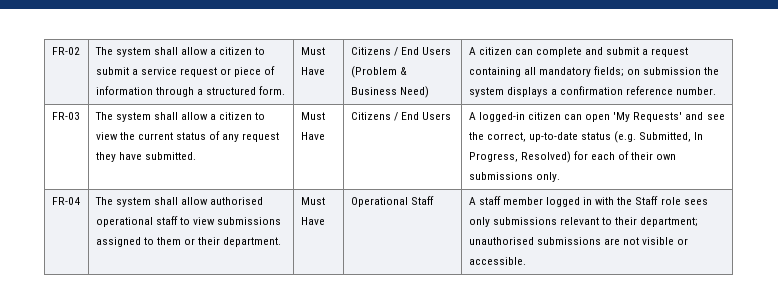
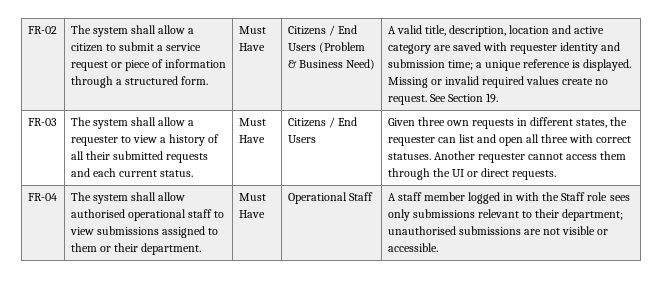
- A citizen can complete and submit a request containing all mandatory fields; on submission the system displays a confirmation reference number.
+ A valid title, description, location and active category are saved with requester identity and submission time; a unique reference is displayed. Missing or invalid required values create no request. See Section 19.
- The system shall allow a citizen to view the current status of any request they have submitted.
+ The system shall allow a requester to view a history of all their submitted requests and each current status.
- A logged-in citizen can open 'My Requests' and see the correct, up-to-date status (e.g. Submitted, In Progress, Resolved) for each of their own submissions only.
+ Given three own requests in different states, the requester can list and open all three with correct statuses. Another requester cannot access them through the UI or direct requests.

